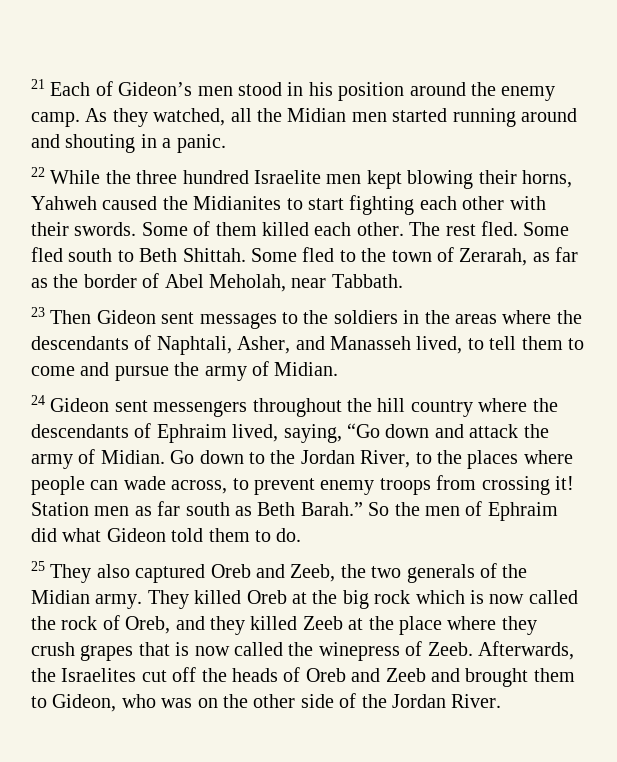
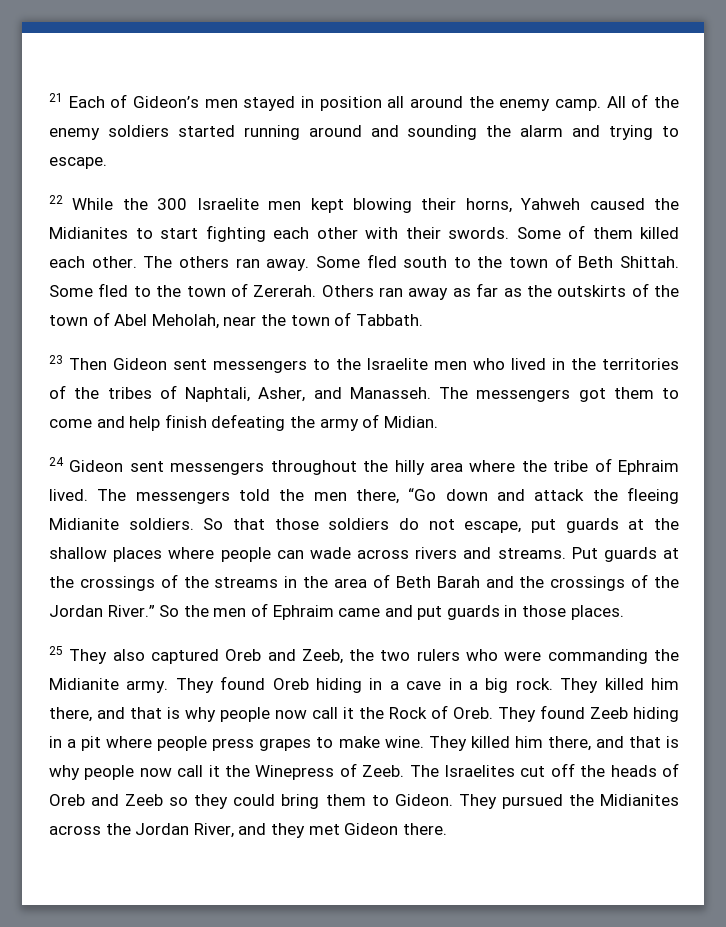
- 21 Each of Gideon’s men stood in his position around the enemy camp. As they watched, all the Midian men started running around and shouting in a panic.
+ 21 Each of Gideon’s men stayed in position all around the enemy camp. All of the enemy soldiers started running around and sounding the alarm and trying to escape.
- 22 While the three hundred Israelite men kept blowing their horns, Yahweh caused the Midianites to start fighting each other with their swords.
+ 22 While the 300 Israelite men kept blowing their horns, Yahweh caused the Midianites to start fighting each other with their swords.
- The rest fled.
+ The others ran away.
- Some fled south to Beth Shittah.
+ Some fled south to the town of Beth Shittah.
- Some fled to the town of Zerarah, as far as the border of Abel Meholah, near Tabbath.
+ Some fled to the town of Zererah. Others ran away as far as the outskirts of the town of Abel Meholah, near the town of Tabbath.
- 23 Then Gideon sent messages to the soldiers in the areas where the descendants of Naphtali, Asher, and Manasseh lived, to tell them to come and pursue the army of Midian.
+ 23 Then Gideon sent messengers to the Israelite men who lived in the territories of the tribes of Naphtali, Asher, and Manasseh. The messengers got them to come and help finish defeating the army of Midian.
- 24 Gideon sent messengers throughout the hill country where the descendants of Ephraim lived, saying, “Go down and attack the army of Midian. Go down to the Jordan River, to the places where people can wade across, to prevent enemy troops from crossing it! Station men as far south as Beth Barah.”
+ 24 Gideon sent messengers throughout the hilly area where the tribe of Ephraim lived. The messengers told the men there, “Go down and attack the fleeing Midianite soldiers. So that those soldiers do not escape, put guards at the shallow places where people can wade across rivers and streams. Put guards at the crossings of the streams in the area of Beth Barah and the crossings of the Jordan River.”
- So the men of Ephraim did what Gideon told them to do.
+ So the men of Ephraim came and put guards in those places.
- 25 They also captured Oreb and Zeeb, the two generals of the Midian army. They killed Oreb at the big rock which is now called the rock of Oreb, and they killed Zeeb at the place where they crush grapes that is now called the winepress of Zeeb. Afterwards, the Israelites cut off the heads of Oreb and Zeeb and brought them to Gideon, who was on the other side of the Jordan River.
+ 25 They also captured Oreb and Zeeb, the two rulers who were commanding the Midianite army. They found Oreb hiding in a cave in a big rock. They killed him there, and that is why people now call it the Rock of Oreb. They found Zeeb hiding in a pit where people press grapes to make wine. They killed him there, and that is why people now call it the Winepress of Zeeb. The Israelites cut off the heads of Oreb and Zeeb so they could bring them to Gideon. They pursued the Midianites across the Jordan River, and they met Gideon there.

